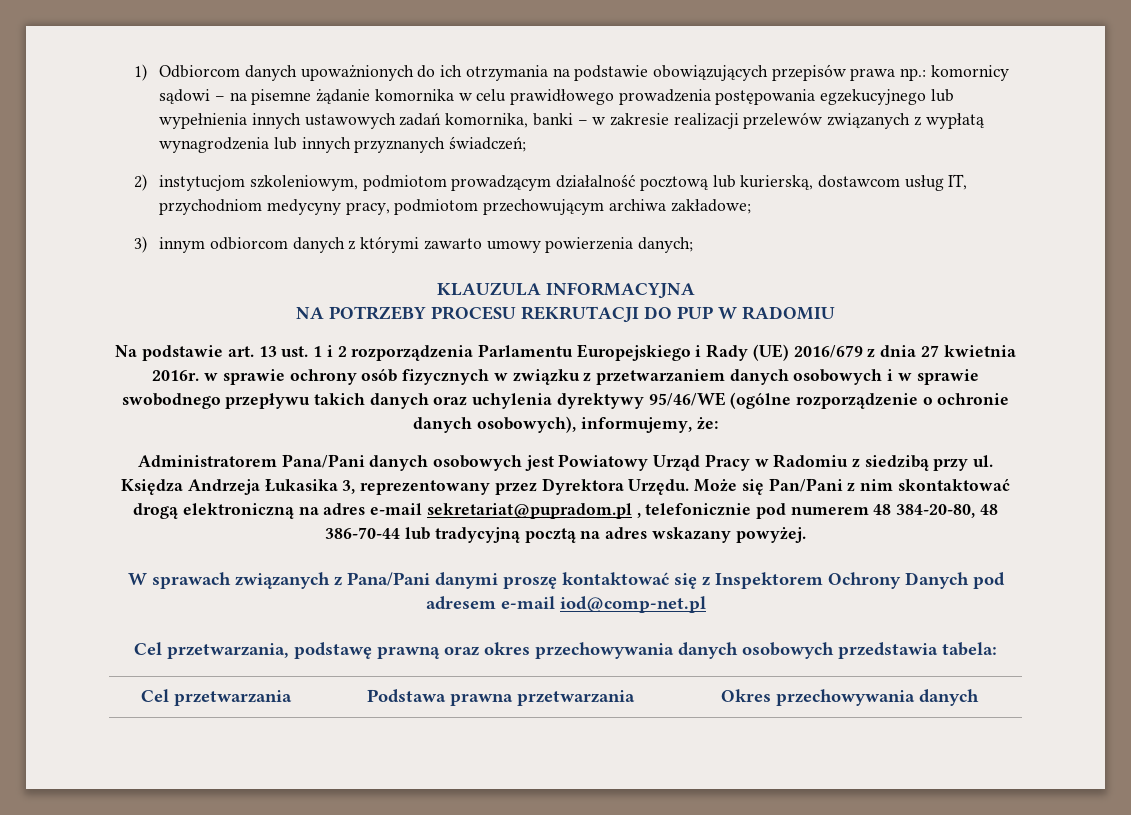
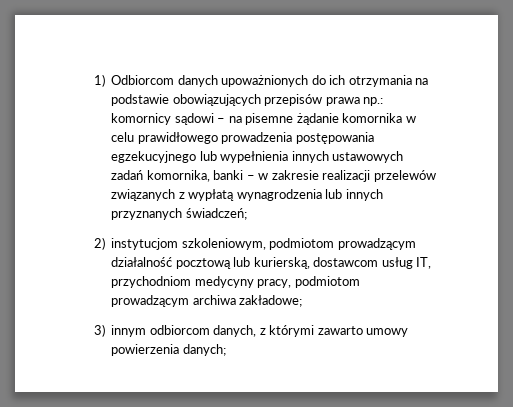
- 2) instytucjom szkoleniowym, podmiotom prowadzącym działalność pocztową lub kurierską, dostawcom usług IT, przychodniom medycyny pracy, podmiotom przechowującym archiwa zakładowe;
+ 2) instytucjom szkoleniowym, podmiotom prowadzącym działalność pocztową lub kurierską, dostawcom usług IT, przychodniom medycyny pracy, podmiotom prowadzącym archiwa zakładowe;
- 3) innym odbiorcom danych z którymi zawarto umowy powierzenia danych;
+ 3) innym odbiorcom danych, z którymi zawarto umowy powierzenia danych;
- KLAUZULA INFORMACYJNA
- NA POTRZEBY PROCESU REKRUTACJI DO PUP W RADOMIU
- Na podstawie art. 13 ust. 1 i 2 rozporządzenia Parlamentu Europejskiego i Rady (UE) 2016/679 z dnia 27 kwietnia 2016r. w sprawie ochrony osób fizycznych w związku z przetwarzaniem danych osobowych i w sprawie swobodnego przepływu takich danych oraz uchylenia dyrektywy 95/46/WE (ogólne rozporządzenie o ochronie danych osobowych), informujemy, że:
- Administratorem Pana/Pani danych osobowych jest Powiatowy Urząd Pracy w Radomiu z siedzibą przy ul. Księdza Andrzeja Łukasika 3, reprezentowany przez Dyrektora Urzędu. Może się Pan/Pani z nim skontaktować drogą elektroniczną na adres e-mail sekretariat@pupradom.pl , telefonicznie pod numerem 48 384-20-80, 48 386-70-44 lub tradycyjną pocztą na adres wskazany powyżej.
- W sprawach związanych z Pana/Pani danymi proszę kontaktować się z Inspektorem Ochrony Danych pod adresem e-mail iod@comp-net.pl
- Cel przetwarzania, podstawę prawną oraz okres przechowywania danych osobowych przedstawia tabela:
- Cel przetwarzania | Podstawa prawna przetwarzania | Okres przechowywania danych

